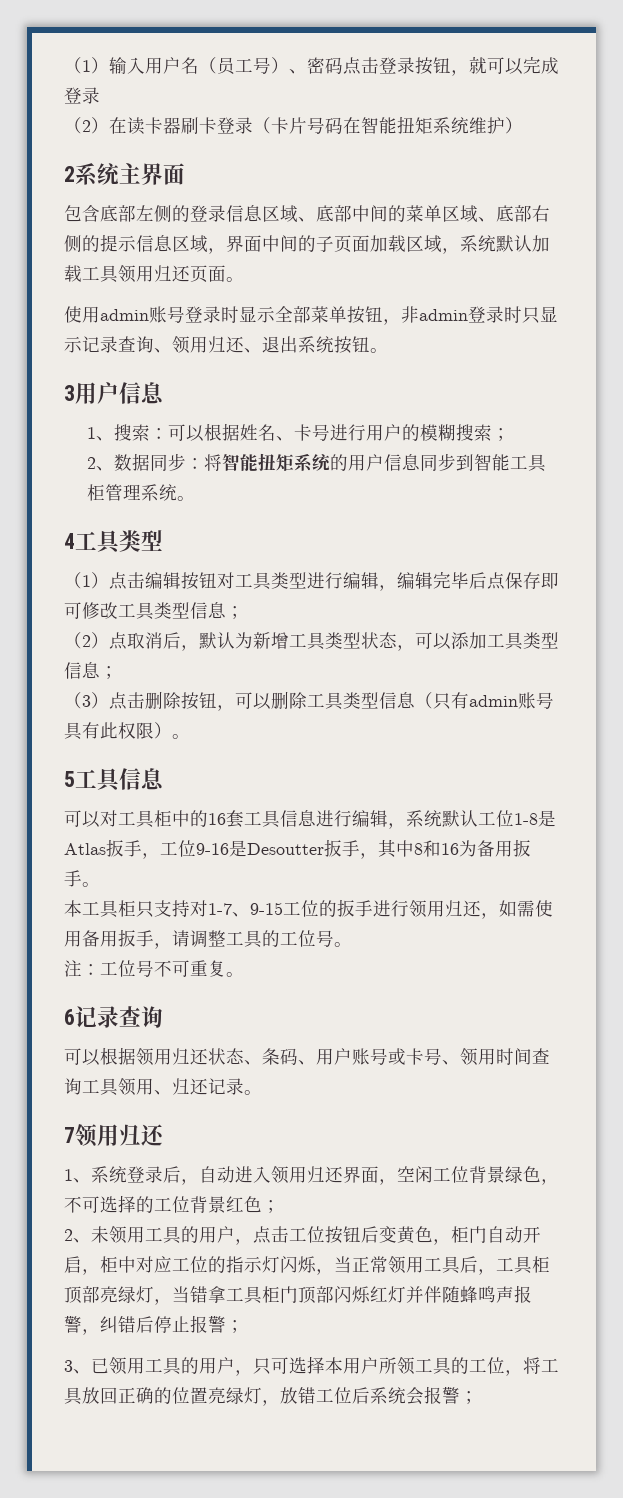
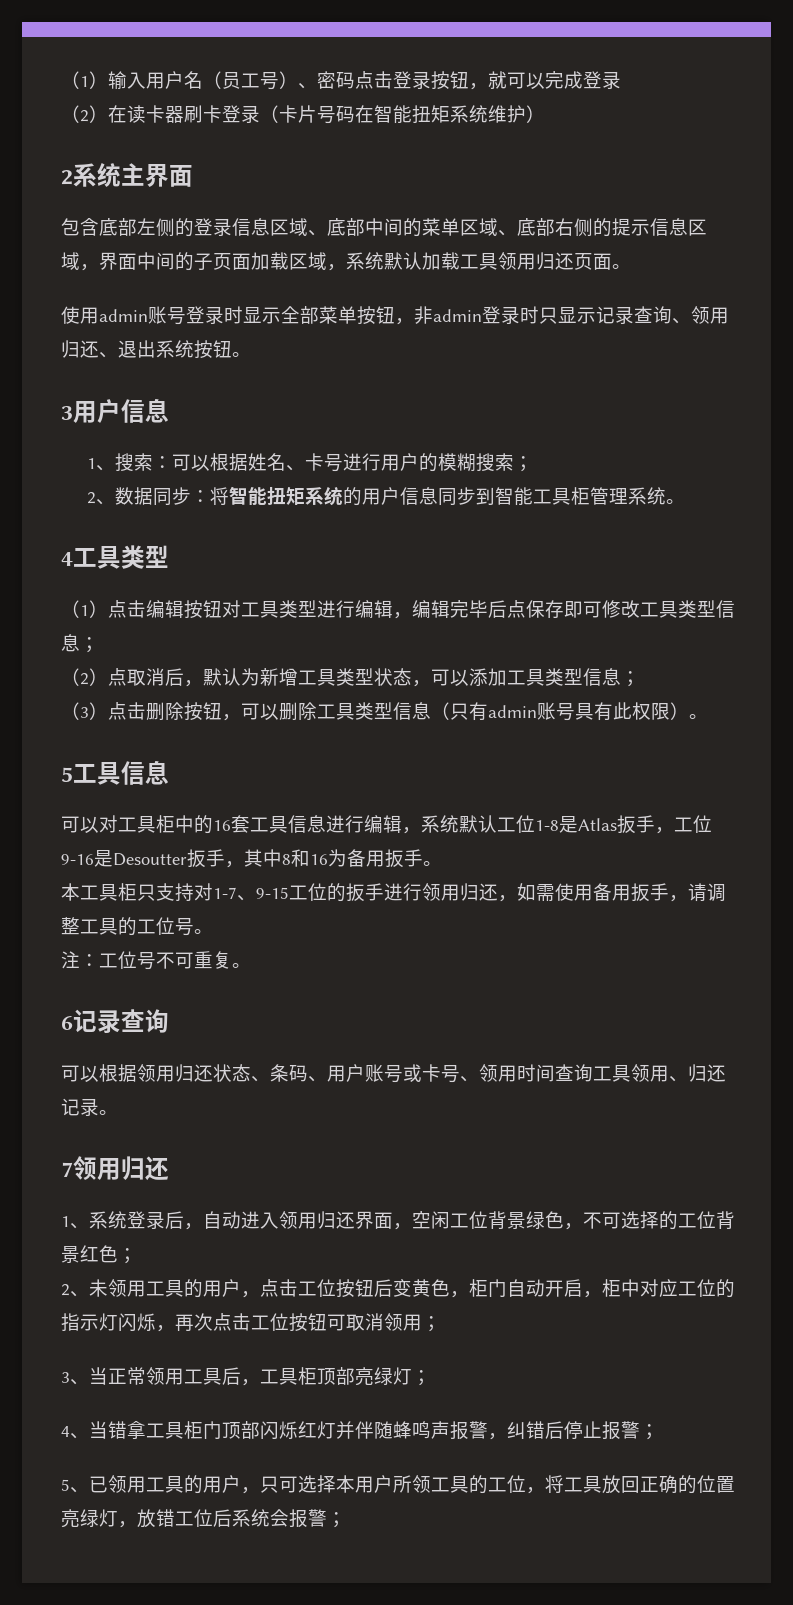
- 2、未领用工具的用户，点击工位按钮后变黄色，柜门自动开启，柜中对应工位的指示灯闪烁，当正常领用工具后，工具柜顶部亮绿灯，当错拿工具柜门顶部闪烁红灯并伴随蜂鸣声报警，纠错后停止报警；
+ 2、未领用工具的用户，点击工位按钮后变黄色，柜门自动开启，柜中对应工位的指示灯闪烁，再次点击工位按钮可取消领用；
+ 3、当正常领用工具后，工具柜顶部亮绿灯；
+ 4、当错拿工具柜门顶部闪烁红灯并伴随蜂鸣声报警，纠错后停止报警；
- 3、已领用工具的用户，只可选择本用户所领工具的工位，将工具放回正确的位置亮绿灯，放错工位后系统会报警；
+ 5、已领用工具的用户，只可选择本用户所领工具的工位，将工具放回正确的位置亮绿灯，放错工位后系统会报警；

